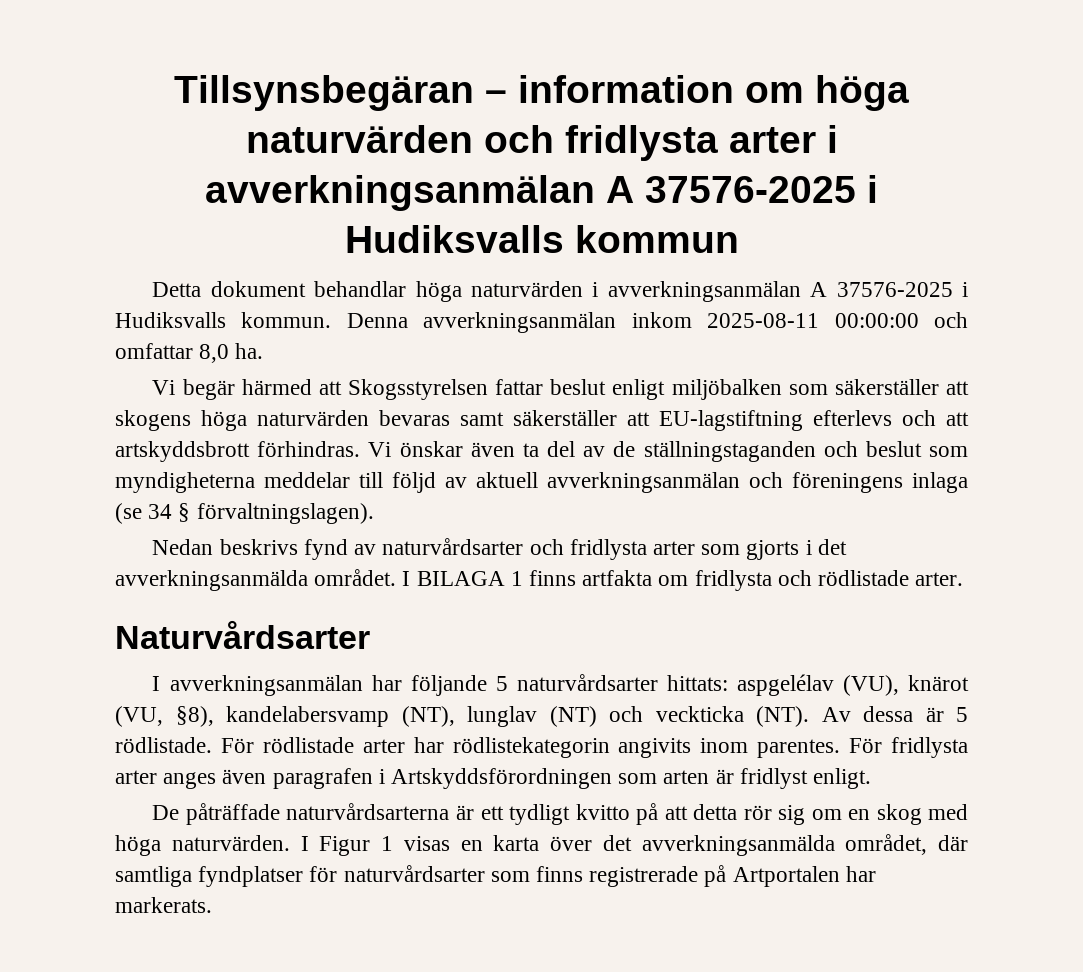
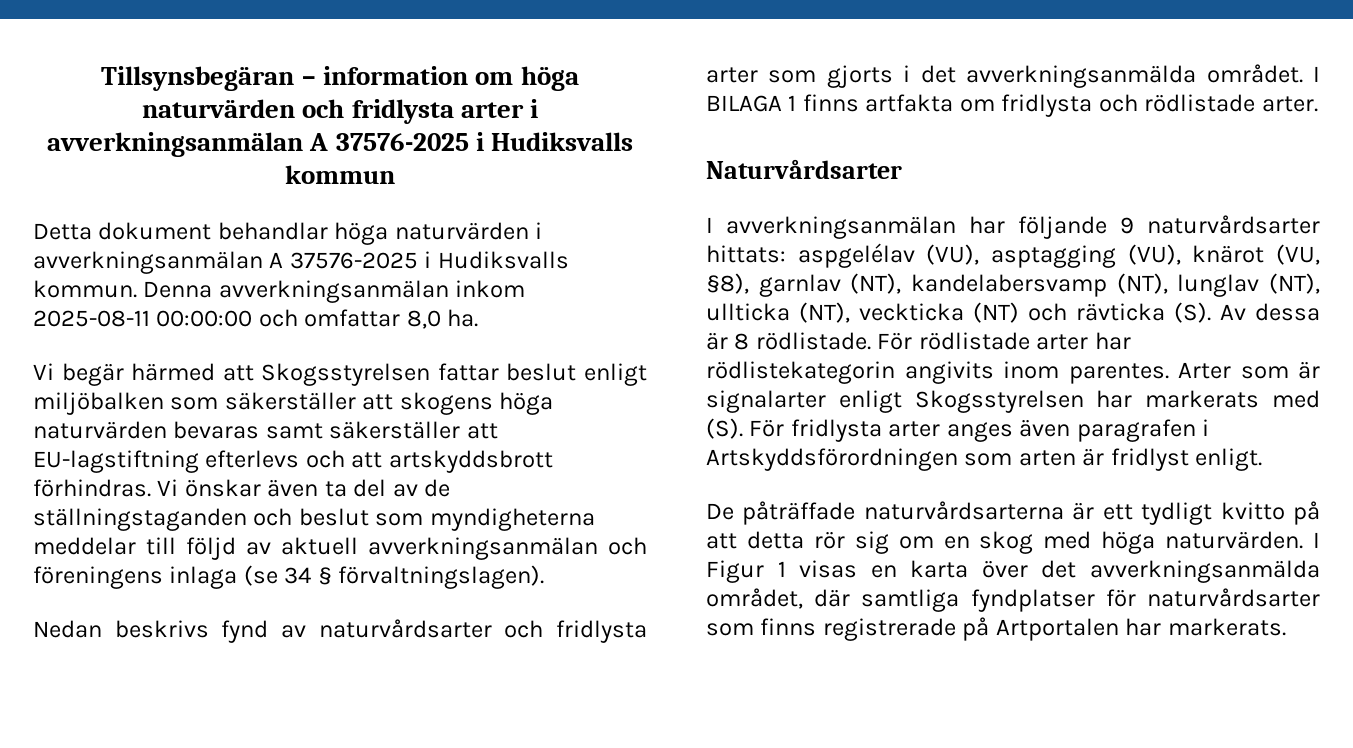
- I avverkningsanmälan har följande 5 naturvårdsarter hittats: aspgelélav (VU), knärot (VU, §8), kandelabersvamp (NT), lunglav (NT) och veckticka (NT). Av dessa är 5 rödlistade.
+ I avverkningsanmälan har följande 9 naturvårdsarter hittats: aspgelélav (VU), asptagging (VU), knärot (VU, §8), garnlav (NT), kandelabersvamp (NT), lunglav (NT), ullticka (NT), veckticka (NT) och rävticka (S). Av dessa är 8 rödlistade.
- För fridlysta arter anges även paragrafen i Artskyddsförordningen som arten är fridlyst enligt.
+ Arter som är signalarter enligt Skogsstyrelsen har markerats med (S). För fridlysta arter anges även paragrafen i Artskyddsförordningen som arten är fridlyst enligt.

